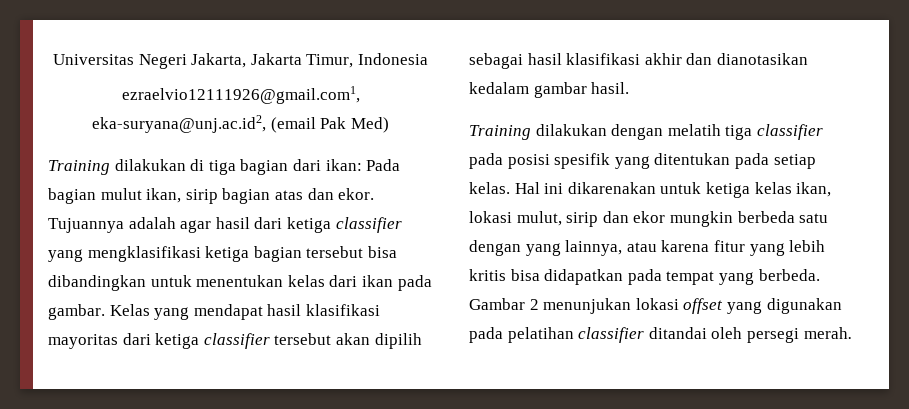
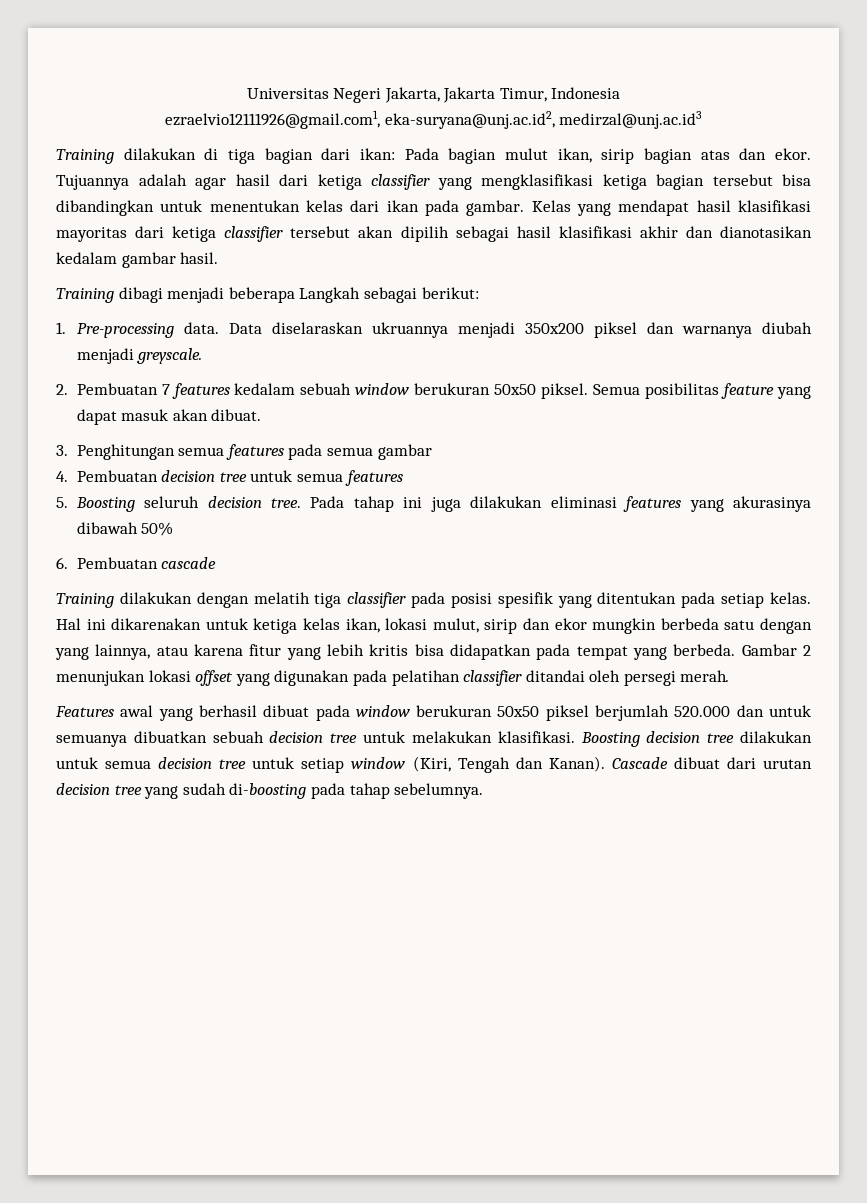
- ezraelvio12111926@gmail.com1, eka-suryana@unj.ac.id2, (email Pak Med)
+ ezraelvio12111926@gmail.com1, eka-suryana@unj.ac.id2, medirzal@unj.ac.id3
+ Training dibagi menjadi beberapa Langkah sebagai berikut:
+ 1. Pre-processing data. Data diselaraskan ukruannya menjadi 350x200 piksel dan warnanya diubah menjadi greyscale.
+ 2. Pembuatan 7 features kedalam sebuah window berukuran 50x50 piksel. Semua posibilitas feature yang dapat masuk akan dibuat.
+ 3. Penghitungan semua features pada semua gambar
+ 4. Pembuatan decision tree untuk semua features
+ 5. Boosting seluruh decision tree. Pada tahap ini juga dilakukan eliminasi features yang akurasinya dibawah 50%
+ 6. Pembuatan cascade
+ Features awal yang berhasil dibuat pada window berukuran 50x50 piksel berjumlah 520.000 dan untuk semuanya dibuatkan sebuah decision tree untuk melakukan klasifikasi. Boosting decision tree dilakukan untuk semua decision tree untuk setiap window (Kiri, Tengah dan Kanan). Cascade dibuat dari urutan decision tree yang sudah di-boosting pada tahap sebelumnya.

